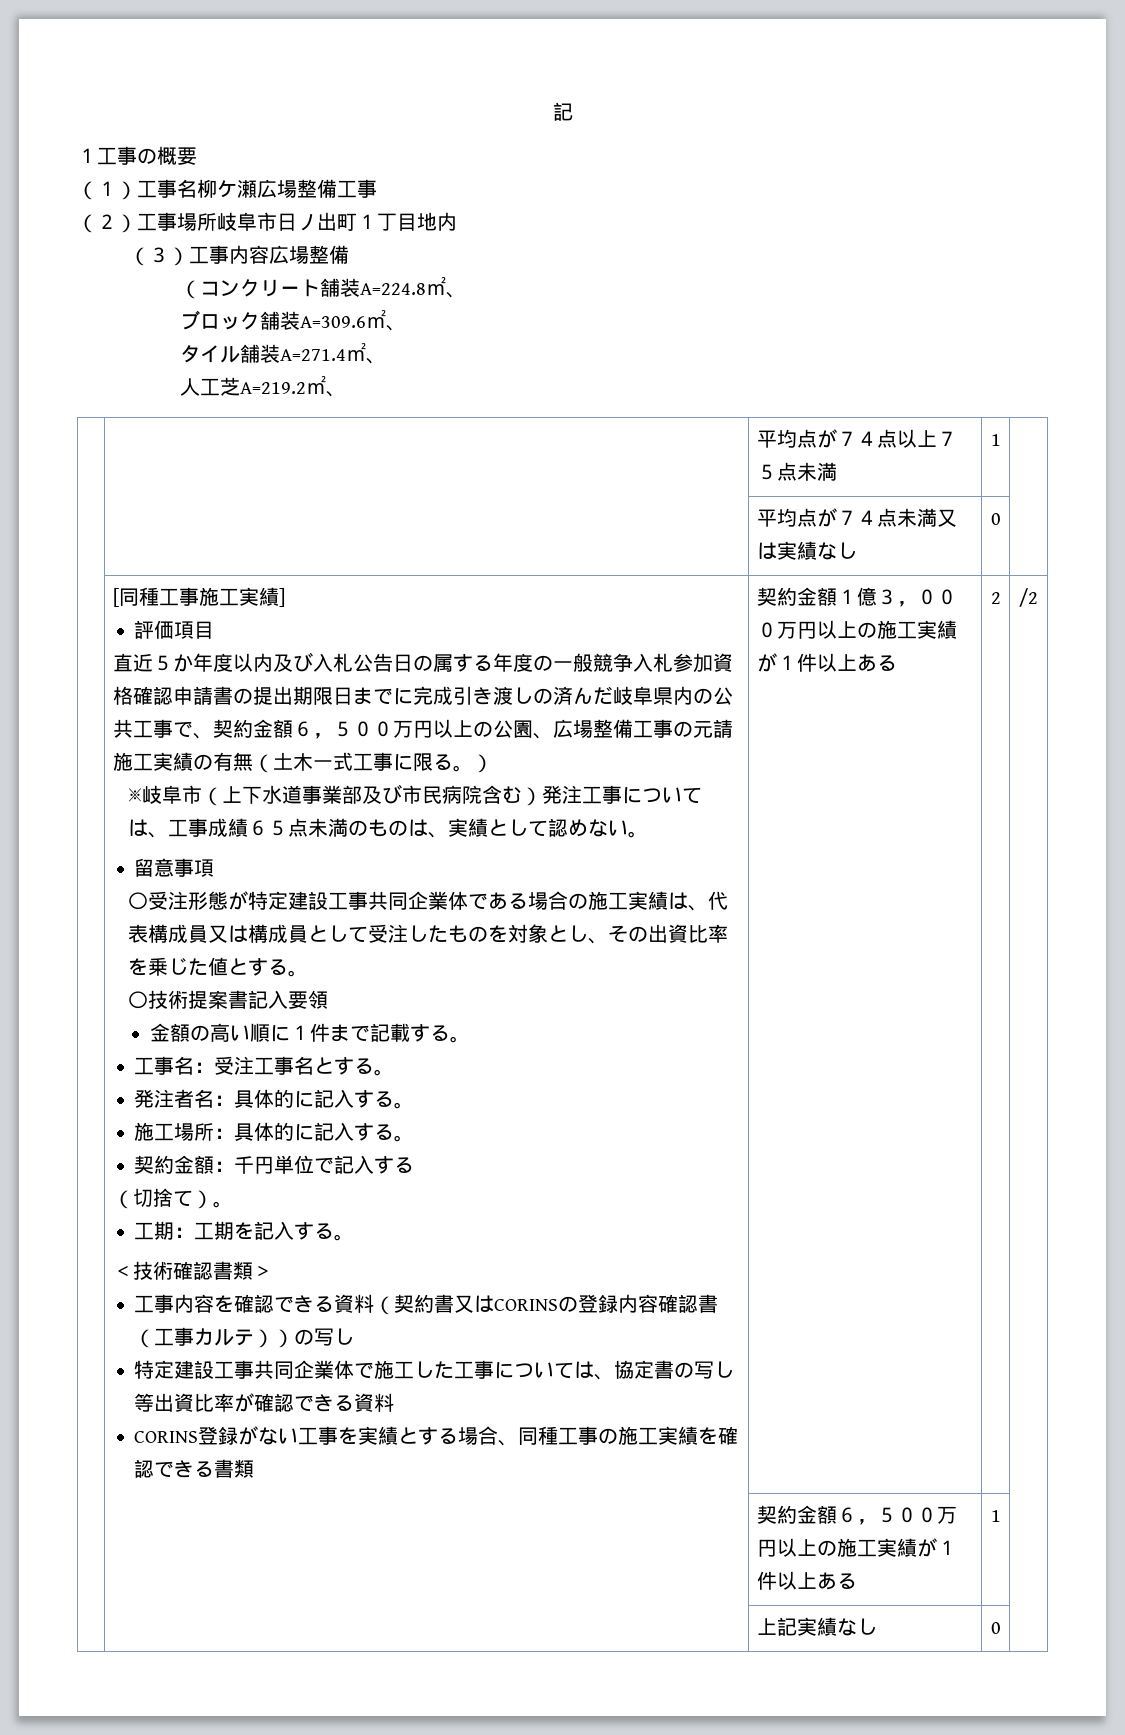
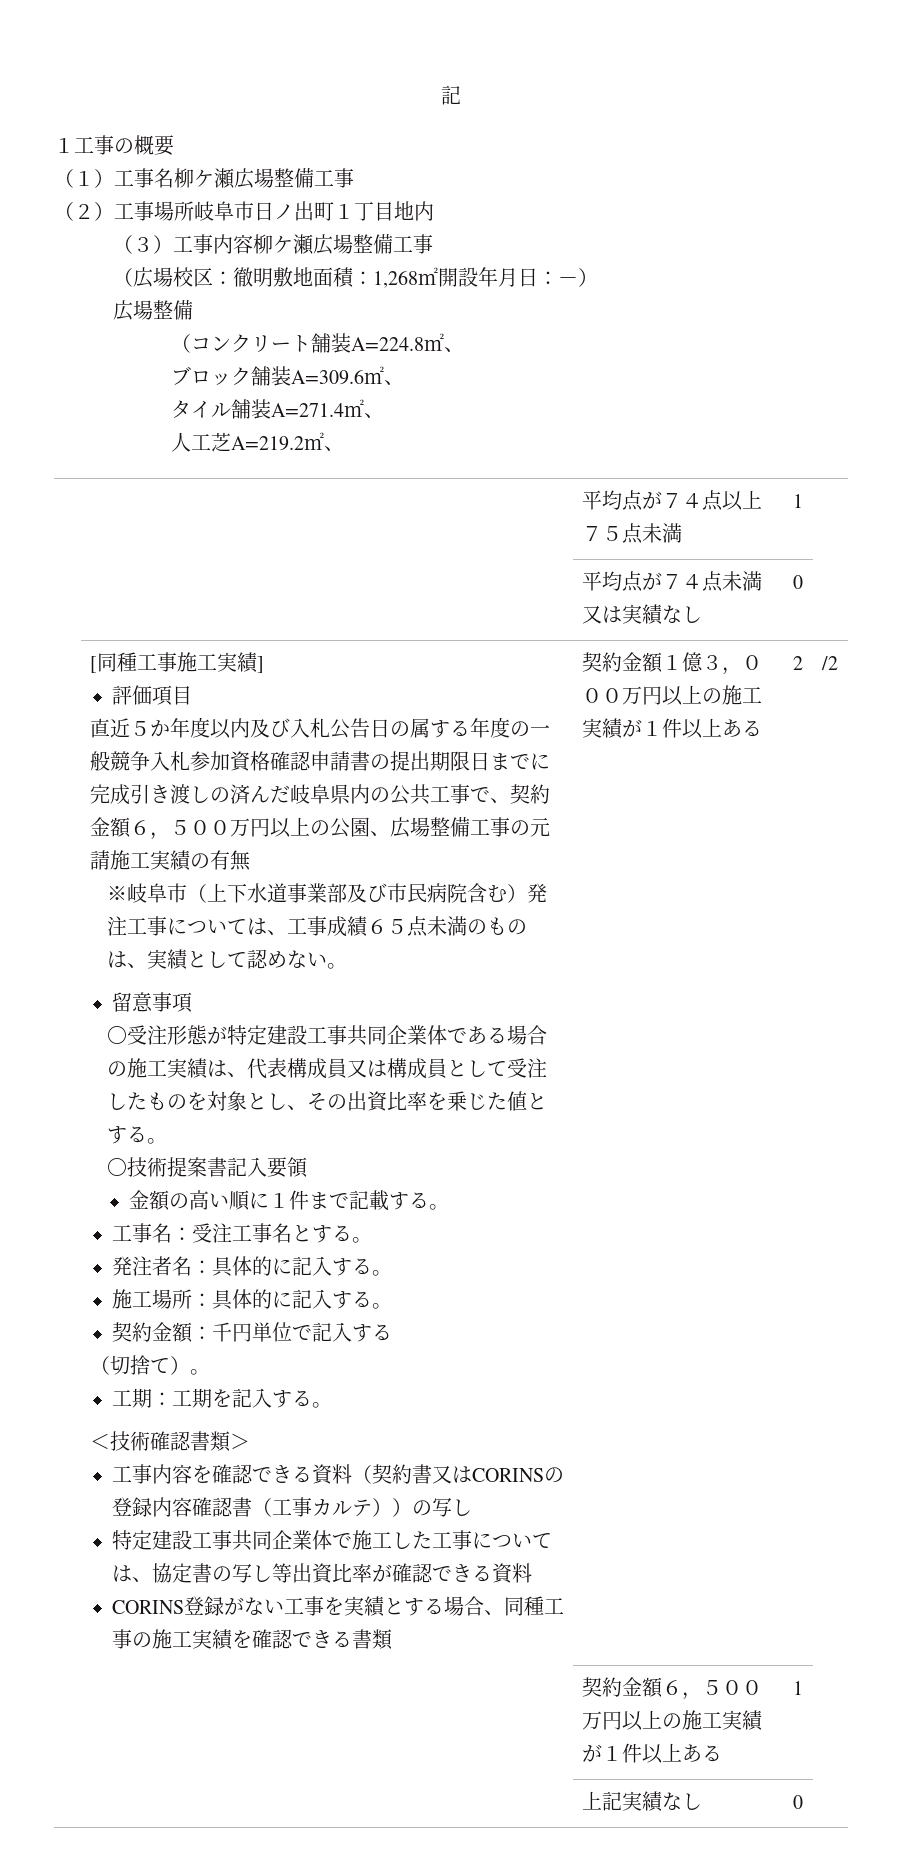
- （３）工事内容広場整備
+ （３）工事内容柳ケ瀬広場整備工事
+ （広場校区：徹明敷地面積：1,268㎡開設年月日：－）
+ 広場整備
- 直近５か年度以内及び入札公告日の属する年度の一般競争入札参加資格確認申請書の提出期限日までに完成引き渡しの済んだ岐阜県内の公共工事で、契約金額６，５００万円以上の公園、広場整備工事の元請施工実績の有無（土木一式工事に限る。）
+ 直近５か年度以内及び入札公告日の属する年度の一般競争入札参加資格確認申請書の提出期限日までに完成引き渡しの済んだ岐阜県内の公共工事で、契約金額６，５００万円以上の公園、広場整備工事の元請施工実績の有無

